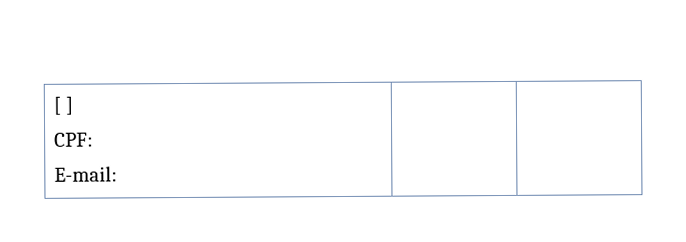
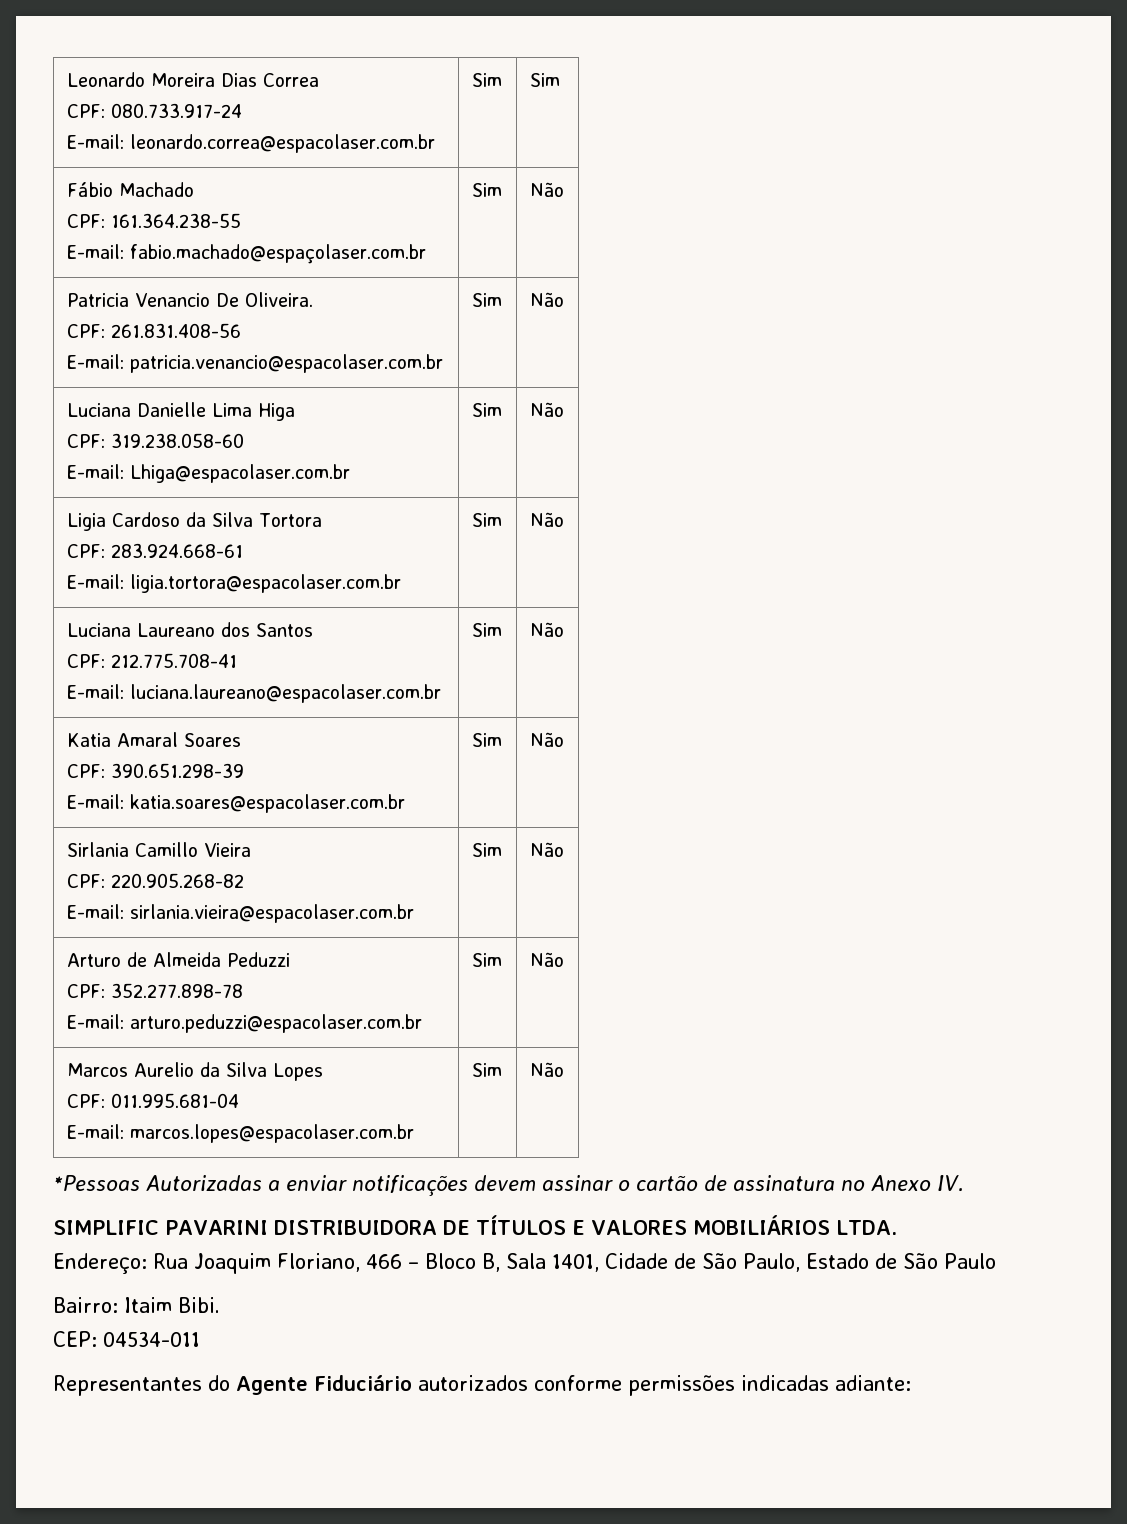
- [ ]
- CPF:
- E-mail: | |
+ Leonardo Moreira Dias Correa
+ CPF: 080.733.917-24
+ E-mail: leonardo.correa@espacolaser.com.br | Sim | Sim
+ Fábio Machado
+ CPF: 161.364.238-55
+ E-mail: fabio.machado@espaçolaser.com.br | Sim | Não
+ Patricia Venancio De Oliveira.
+ CPF: 261.831.408-56
+ E-mail: patricia.venancio@espacolaser.com.br | Sim | Não
+ Luciana Danielle Lima Higa
+ CPF: 319.238.058-60
+ E-mail: Lhiga@espacolaser.com.br | Sim | Não
+ Ligia Cardoso da Silva Tortora
+ CPF: 283.924.668-61
+ E-mail: ligia.tortora@espacolaser.com.br | Sim | Não
+ Luciana Laureano dos Santos
+ CPF: 212.775.708-41
+ E-mail: luciana.laureano@espacolaser.com.br | Sim | Não
+ Katia Amaral Soares
+ CPF: 390.651.298-39
+ E-mail: katia.soares@espacolaser.com.br | Sim | Não
+ Sirlania Camillo Vieira
+ CPF: 220.905.268-82
+ E-mail: sirlania.vieira@espacolaser.com.br | Sim | Não
+ Arturo de Almeida Peduzzi
+ CPF: 352.277.898-78
+ E-mail: arturo.peduzzi@espacolaser.com.br | Sim | Não
+ Marcos Aurelio da Silva Lopes
+ CPF: 011.995.681-04
+ E-mail: marcos.lopes@espacolaser.com.br | Sim | Não
+ *Pessoas Autorizadas a enviar notificações devem assinar o cartão de assinatura no Anexo IV.
+ SIMPLIFIC PAVARINI DISTRIBUIDORA DE TÍTULOS E VALORES MOBILIÁRIOS LTDA.
+ Endereço: Rua Joaquim Floriano, 466 – Bloco B, Sala 1401, Cidade de São Paulo, Estado de São Paulo
+ Bairro: Itaim Bibi.
+ CEP: 04534-011
+ Representantes do Agente Fiduciário autorizados conforme permissões indicadas adiante:

